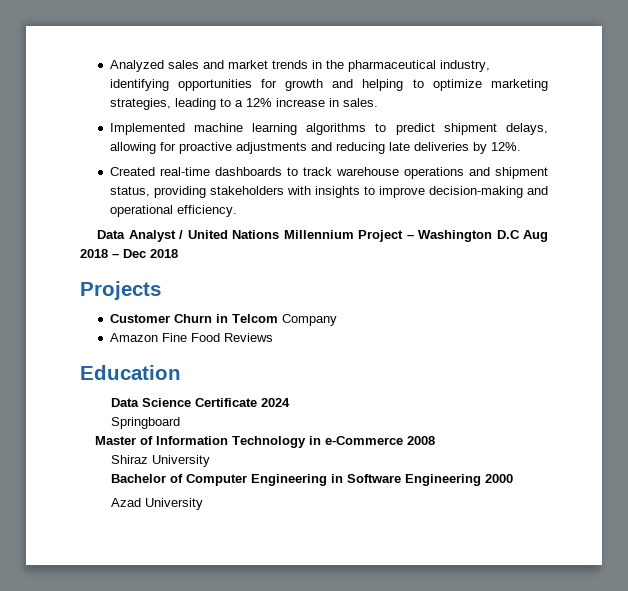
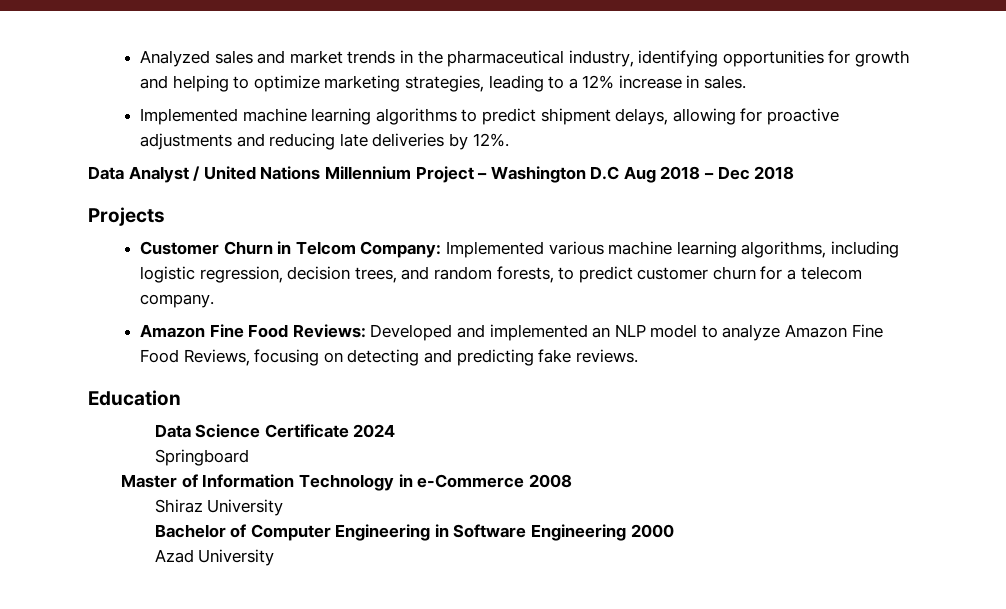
- Created real-time dashboards to track warehouse operations and shipment status, providing stakeholders with insights to improve decision-making and operational efficiency.
- Customer Churn in Telcom Company
- Amazon Fine Food Reviews
+ Customer Churn in Telcom Company: Implemented various machine learning algorithms, including logistic regression, decision trees, and random forests, to predict customer churn for a telecom company.
+ Amazon Fine Food Reviews: Developed and implemented an NLP model to analyze Amazon Fine Food Reviews, focusing on detecting and predicting fake reviews.

